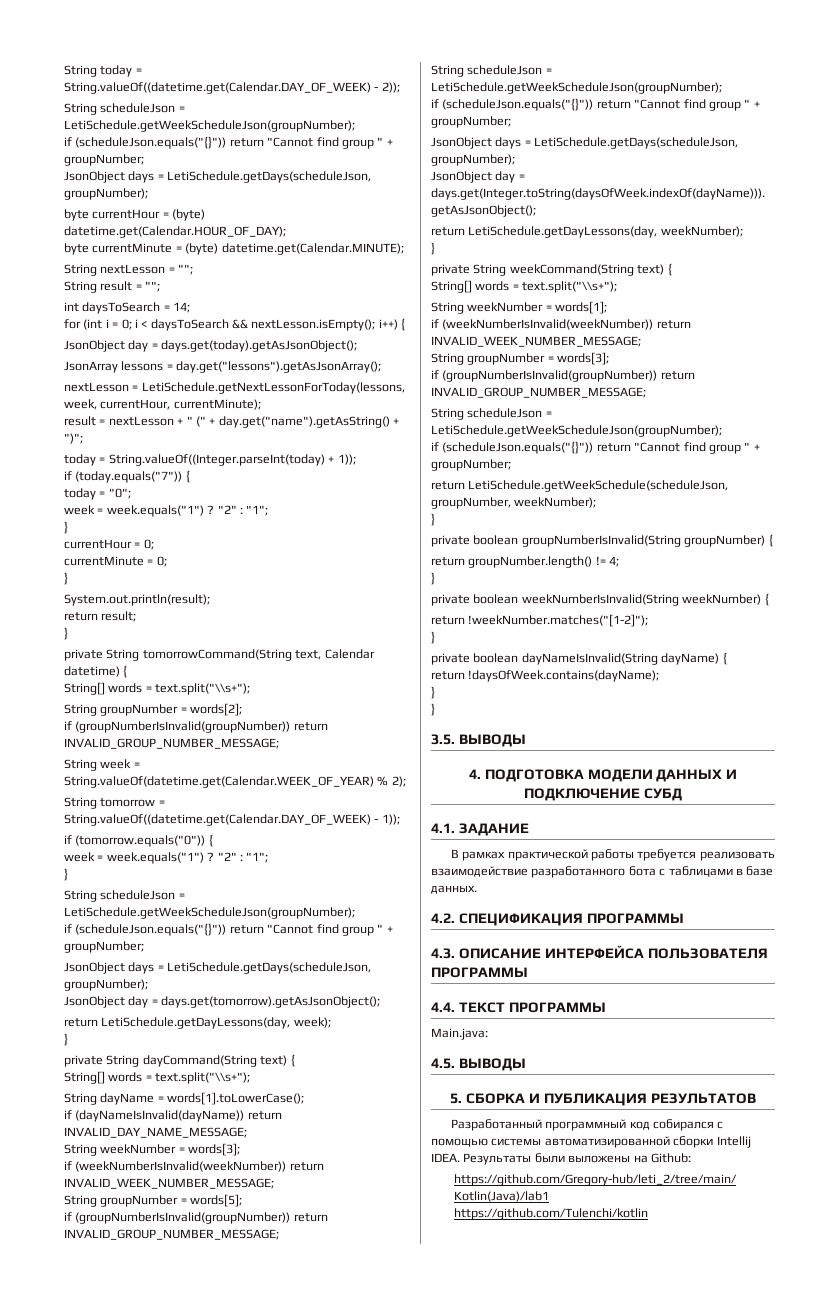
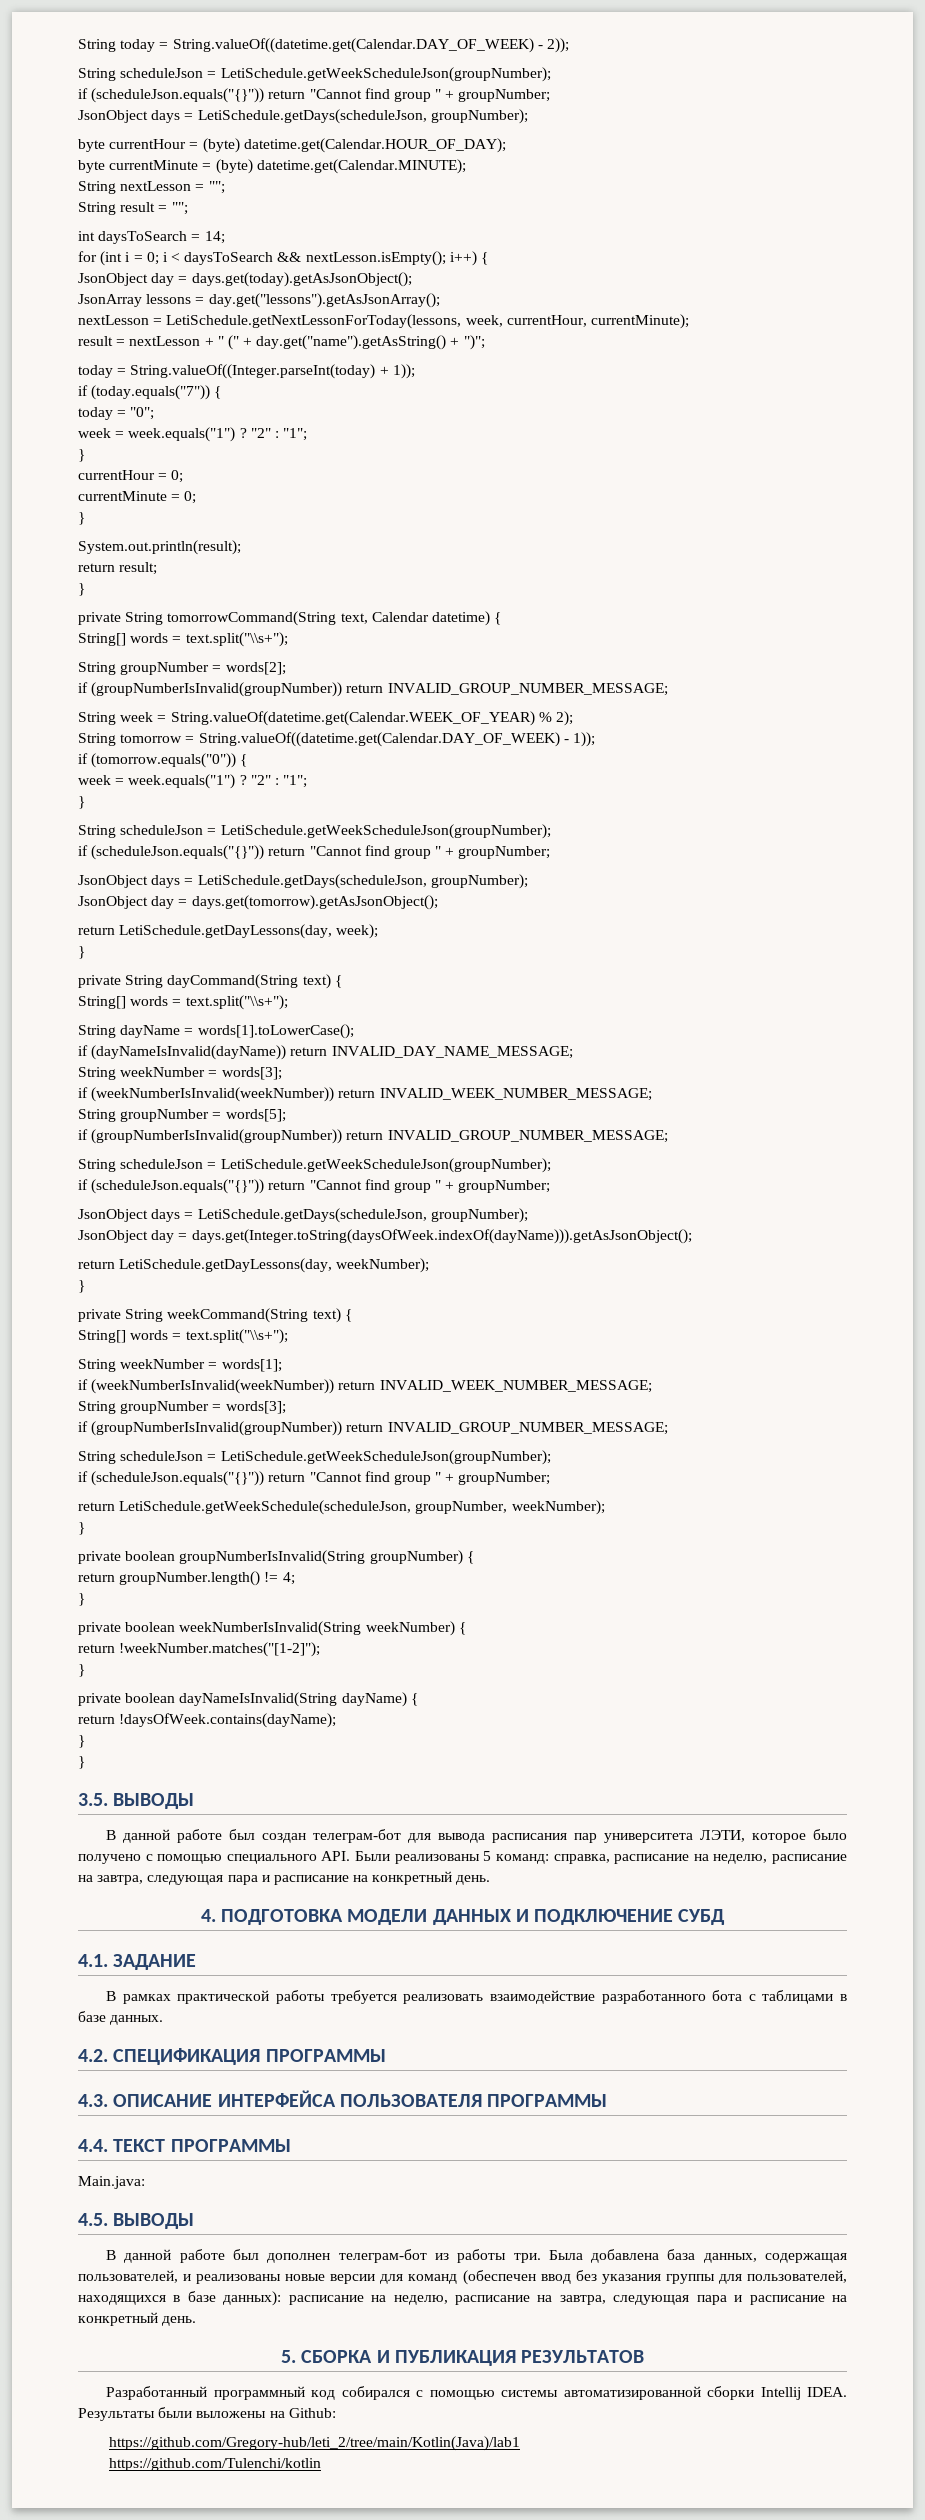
+ В данной работе был создан телеграм-бот для вывода расписания пар университета ЛЭТИ, которое было получено с помощью специального API. Были реализованы 5 команд: справка, расписание на неделю, расписание на завтра, следующая пара и расписание на конкретный день.
+ В данной работе был дополнен телеграм-бот из работы три. Была добавлена база данных, содержащая пользователей, и реализованы новые версии для команд (обеспечен ввод без указания группы для пользователей, находящихся в базе данных): расписание на неделю, расписание на завтра, следующая пара и расписание на конкретный день.

